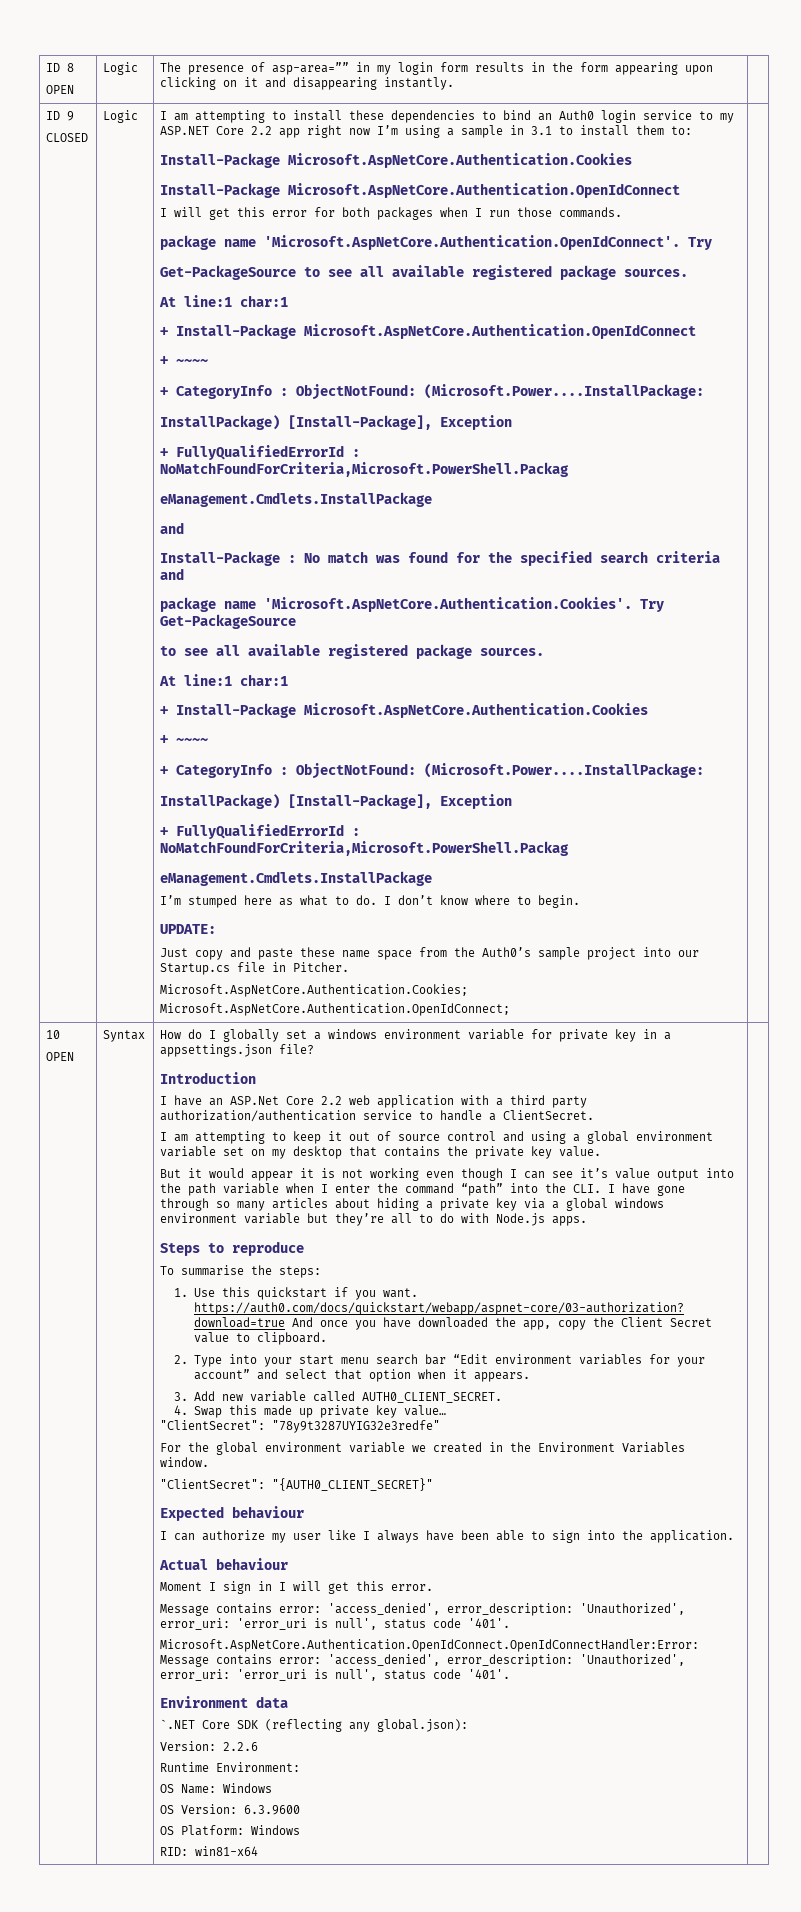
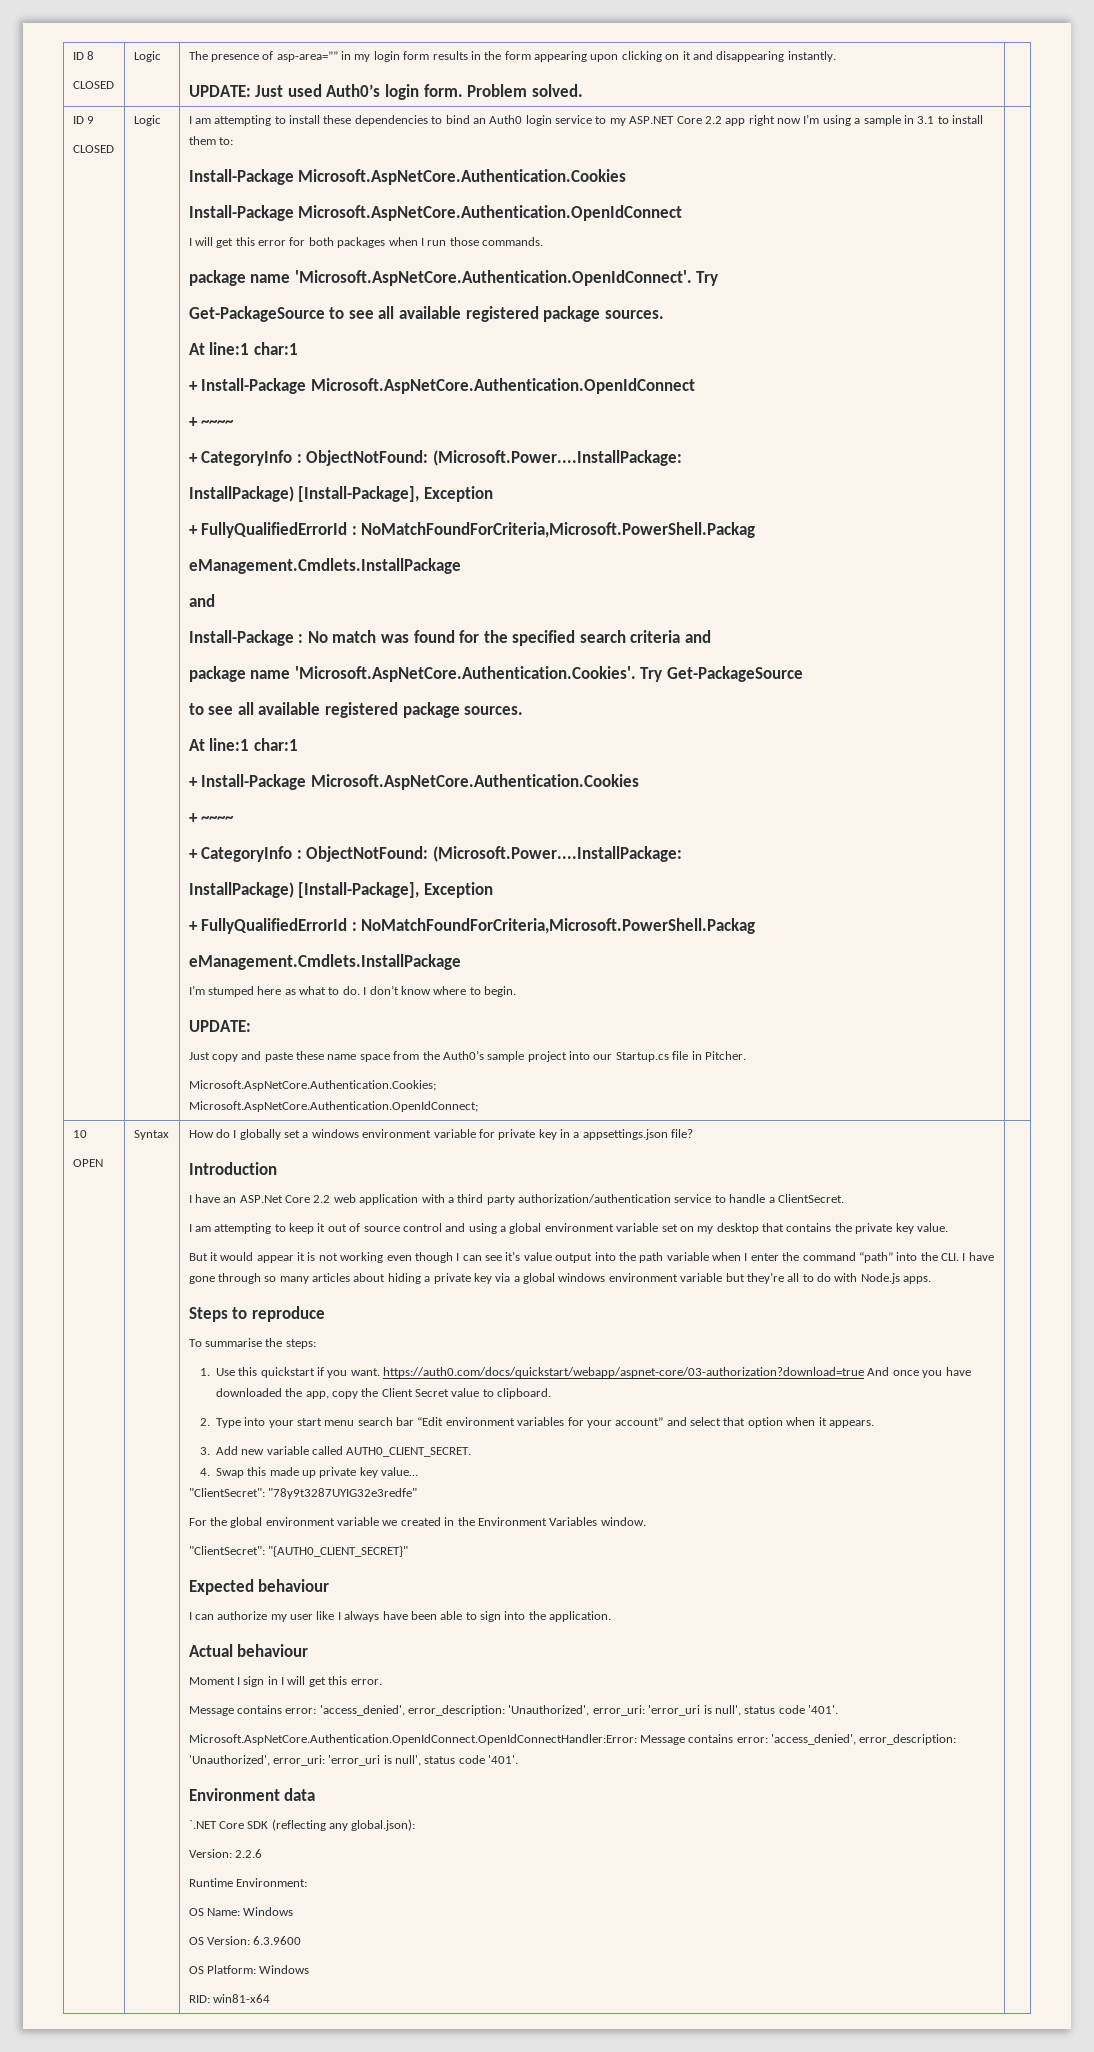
  ID 8
- OPEN | Logic | The presence of asp-area=”” in my login form results in the form appearing upon clicking on it and disappearing instantly. |
+ CLOSED | Logic | The presence of asp-area=”” in my login form results in the form appearing upon clicking on it and disappearing instantly.
+ UPDATE: Just used Auth0’s login form. Problem solved. |

